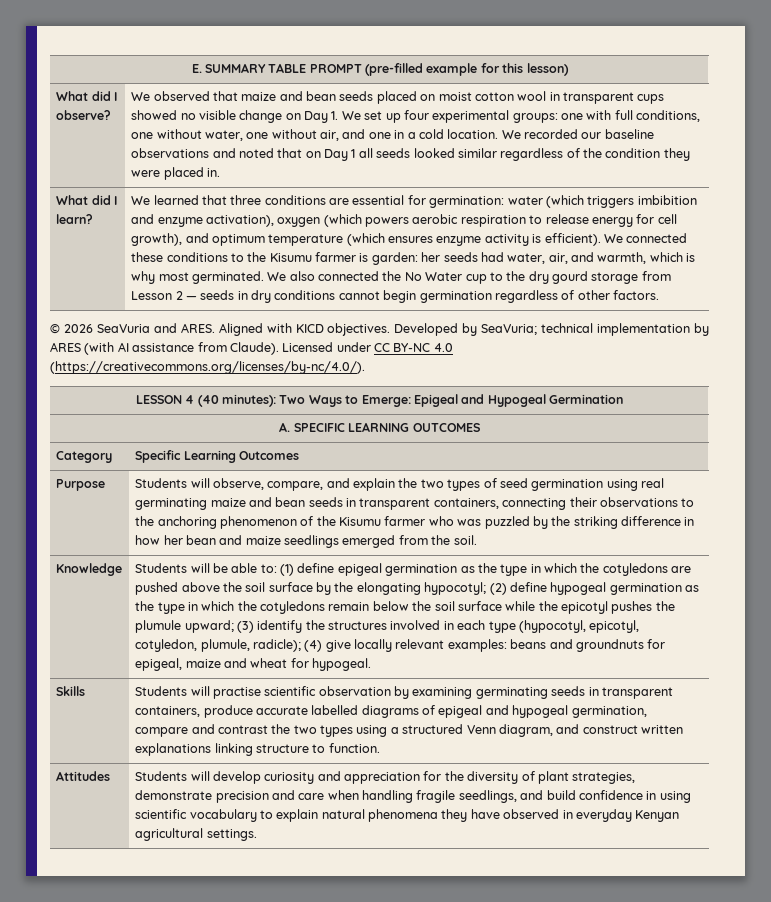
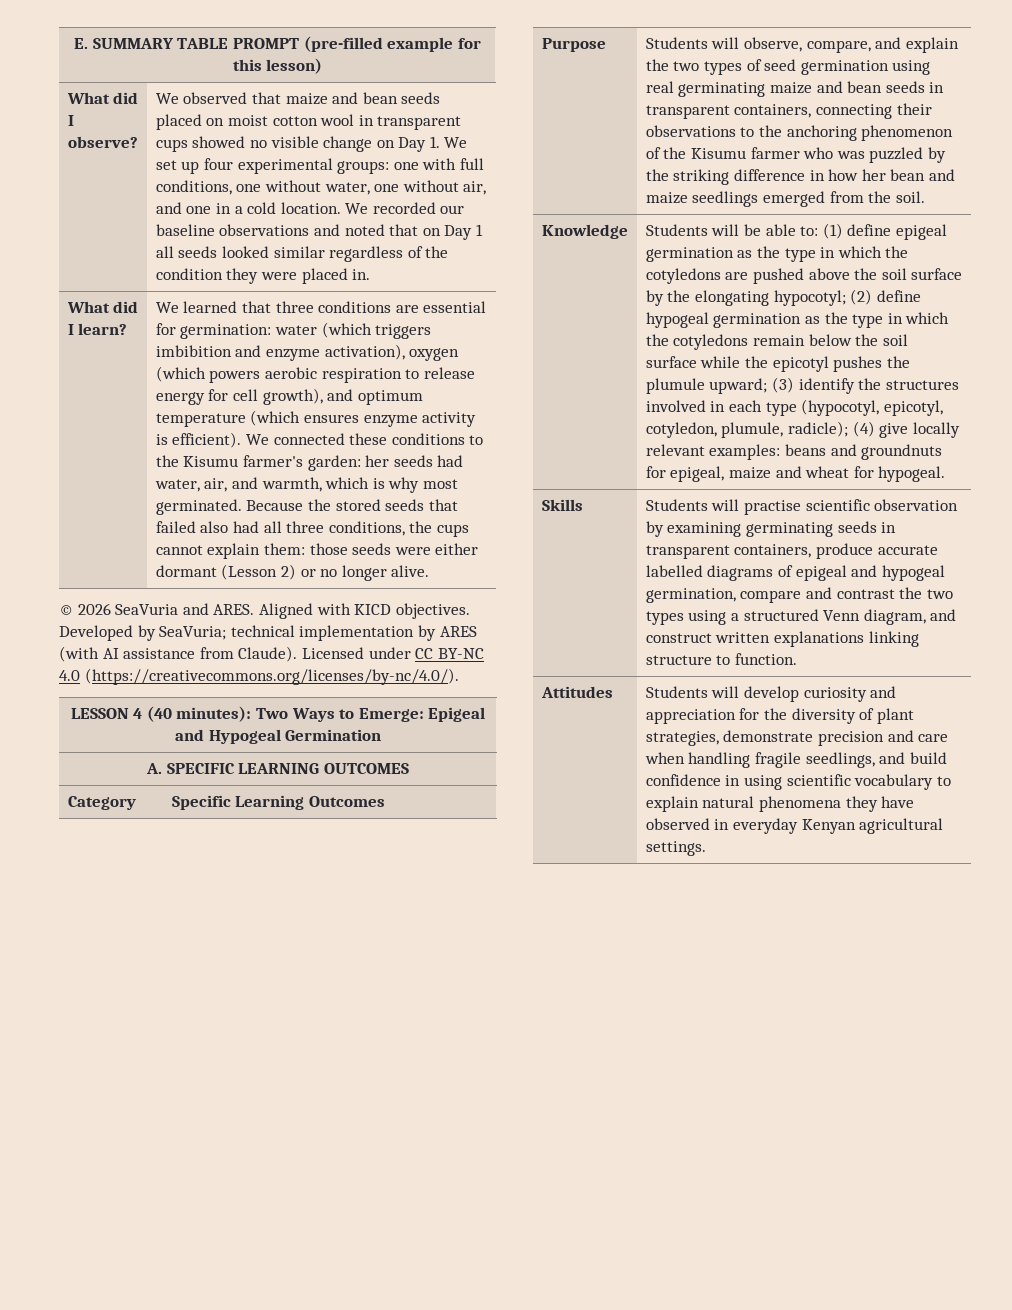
- We connected these conditions to the Kisumu farmer is garden: her seeds had water, air, and warmth, which is why most germinated.
+ We connected these conditions to the Kisumu farmer's garden: her seeds had water, air, and warmth, which is why most germinated.
- We also connected the No Water cup to the dry gourd storage from Lesson 2 — seeds in dry conditions cannot begin germination regardless of other factors.
+ Because the stored seeds that failed also had all three conditions, the cups cannot explain them: those seeds were either dormant (Lesson 2) or no longer alive.

